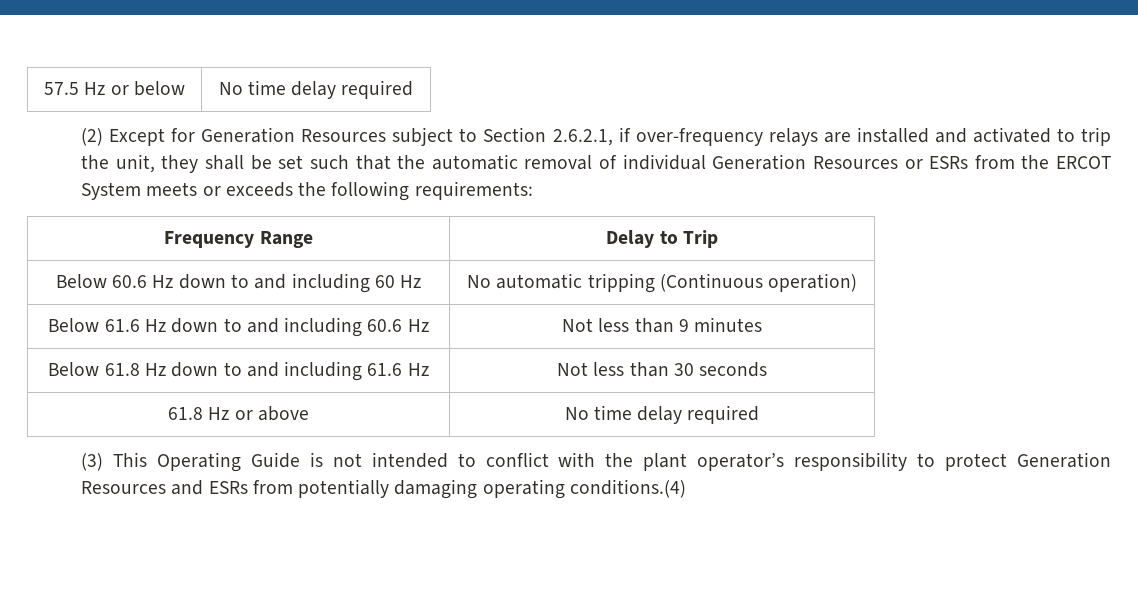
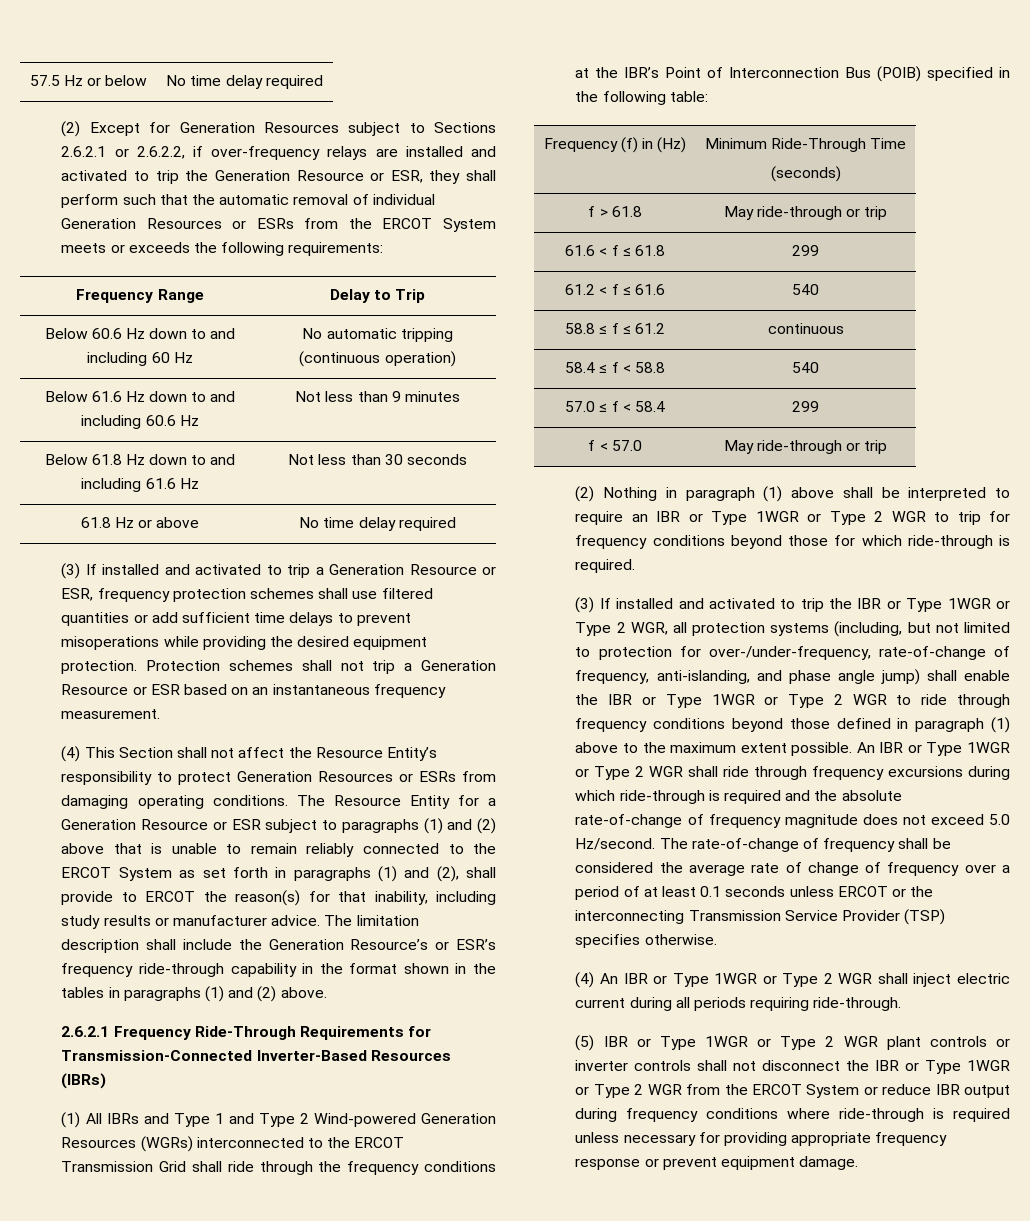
- (2) Except for Generation Resources subject to Section 2.6.2.1, if over-frequency relays are installed and activated to trip the unit, they shall be set such that the automatic removal of individual Generation Resources or ESRs from the ERCOT System meets or exceeds the following requirements:
+ (2) Except for Generation Resources subject to Sections 2.6.2.1 or 2.6.2.2, if over-frequency relays are installed and activated to trip the Generation Resource or ESR, they shall perform such that the automatic removal of individual Generation Resources or ESRs from the ERCOT System meets or exceeds the following requirements:
- Below 60.6 Hz down to and including 60 Hz | No automatic tripping (Continuous operation)
+ Below 60.6 Hz down to and including 60 Hz | No automatic tripping (continuous operation)
- (3) This Operating Guide is not intended to conflict with the plant operator’s responsibility to protect Generation Resources and ESRs from potentially damaging operating conditions.(4)
+ (3) If installed and activated to trip a Generation Resource or ESR, frequency protection schemes shall use filtered quantities or add sufficient time delays to prevent misoperations while providing the desired equipment protection. Protection schemes shall not trip a Generation Resource or ESR based on an instantaneous frequency measurement.
+ (4) This Section shall not affect the Resource Entity’s responsibility to protect Generation Resources or ESRs from damaging operating conditions. The Resource Entity for a Generation Resource or ESR subject to paragraphs (1) and (2) above that is unable to remain reliably connected to the ERCOT System as set forth in paragraphs (1) and (2), shall provide to ERCOT the reason(s) for that inability, including study results or manufacturer advice. The limitation description shall include the Generation Resource’s or ESR’s frequency ride-through capability in the format shown in the tables in paragraphs (1) and (2) above.
+ 2.6.2.1 Frequency Ride-Through Requirements for Transmission-Connected Inverter-Based Resources (IBRs)
+ (1) All IBRs and Type 1 and Type 2 Wind-powered Generation Resources (WGRs) interconnected to the ERCOT Transmission Grid shall ride through the frequency conditions at the IBR’s Point of Interconnection Bus (POIB) specified in the following table:
+ Frequency (f) in (Hz) | Minimum Ride-Through Time
+ (seconds)
+ f > 61.8 | May ride-through or trip
+ 61.6 < f ≤ 61.8 | 299
+ 61.2 < f ≤ 61.6 | 540
+ 58.8 ≤ f ≤ 61.2 | continuous
+ 58.4 ≤ f < 58.8 | 540
+ 57.0 ≤ f < 58.4 | 299
+ f < 57.0 | May ride-through or trip
+ (2) Nothing in paragraph (1) above shall be interpreted to require an IBR or Type 1WGR or Type 2 WGR to trip for frequency conditions beyond those for which ride-through is required.
+ (3) If installed and activated to trip the IBR or Type 1WGR or Type 2 WGR, all protection systems (including, but not limited to protection for over-/under-frequency, rate-of-change of frequency, anti-islanding, and phase angle jump) shall enable the IBR or Type 1WGR or Type 2 WGR to ride through frequency conditions beyond those defined in paragraph (1) above to the maximum extent possible. An IBR or Type 1WGR or Type 2 WGR shall ride through frequency excursions during which ride-through is required and the absolute rate-of-change of frequency magnitude does not exceed 5.0 Hz/second. The rate-of-change of frequency shall be considered the average rate of change of frequency over a period of at least 0.1 seconds unless ERCOT or the interconnecting Transmission Service Provider (TSP) specifies otherwise.
+ (4) An IBR or Type 1WGR or Type 2 WGR shall inject electric current during all periods requiring ride-through.
+ (5) IBR or Type 1WGR or Type 2 WGR plant controls or inverter controls shall not disconnect the IBR or Type 1WGR or Type 2 WGR from the ERCOT System or reduce IBR output during frequency conditions where ride-through is required unless necessary for providing appropriate frequency response or prevent equipment damage.

